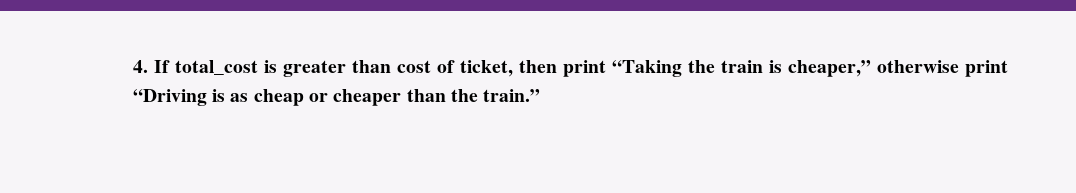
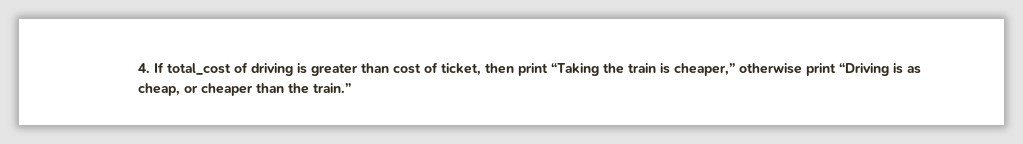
- 4. If total_cost is greater than cost of ticket, then print “Taking the train is cheaper,” otherwise print “Driving is as cheap or cheaper than the train.”
+ 4. If total_cost of driving is greater than cost of ticket, then print “Taking the train is cheaper,” otherwise print “Driving is as cheap, or cheaper than the train.”

